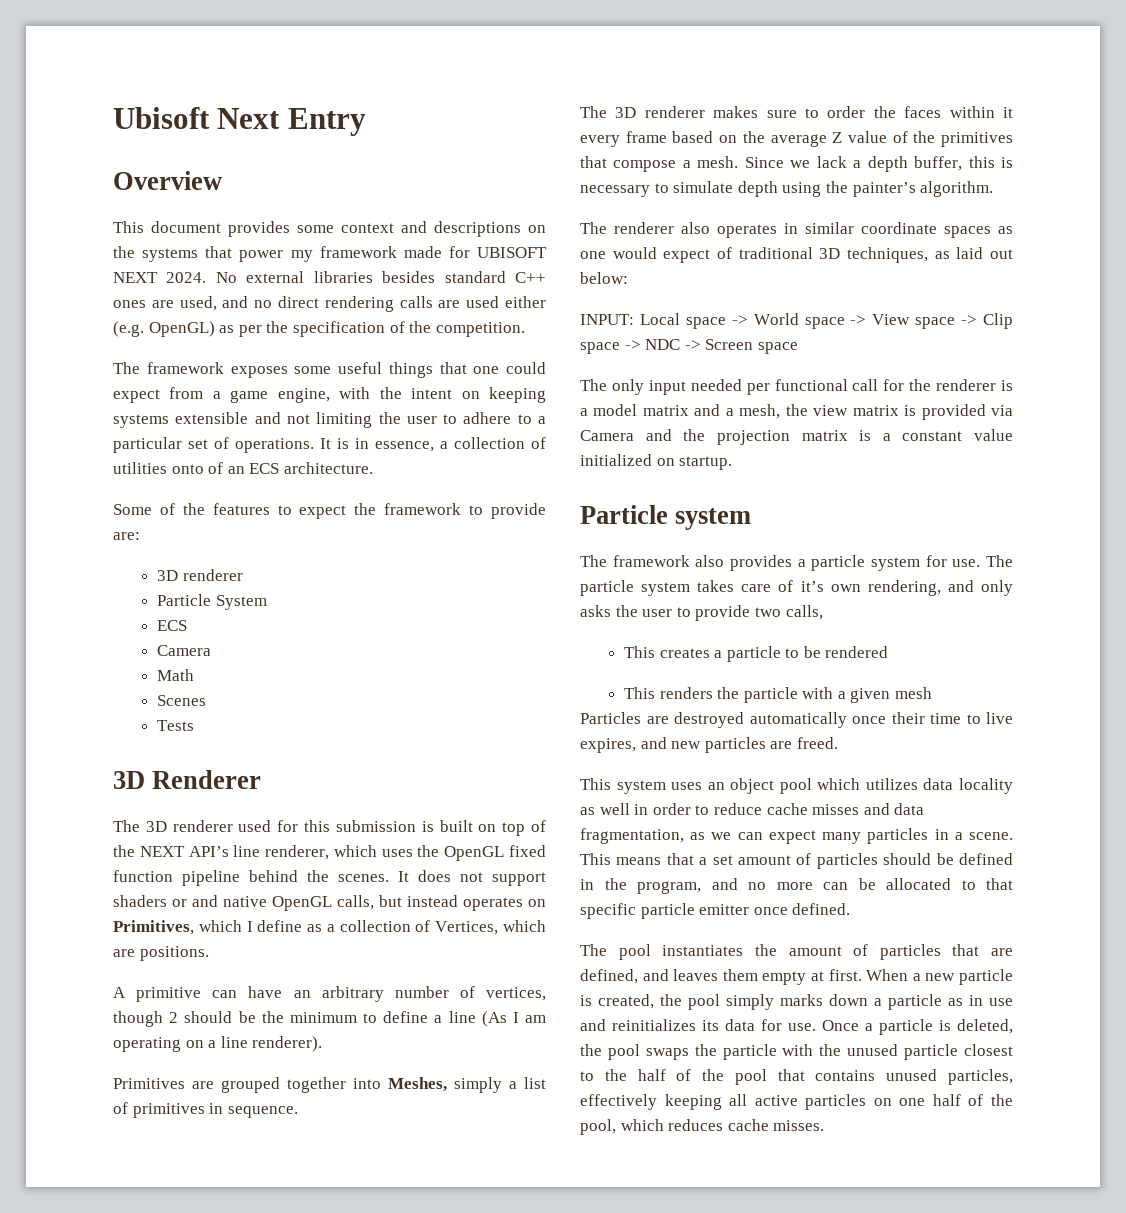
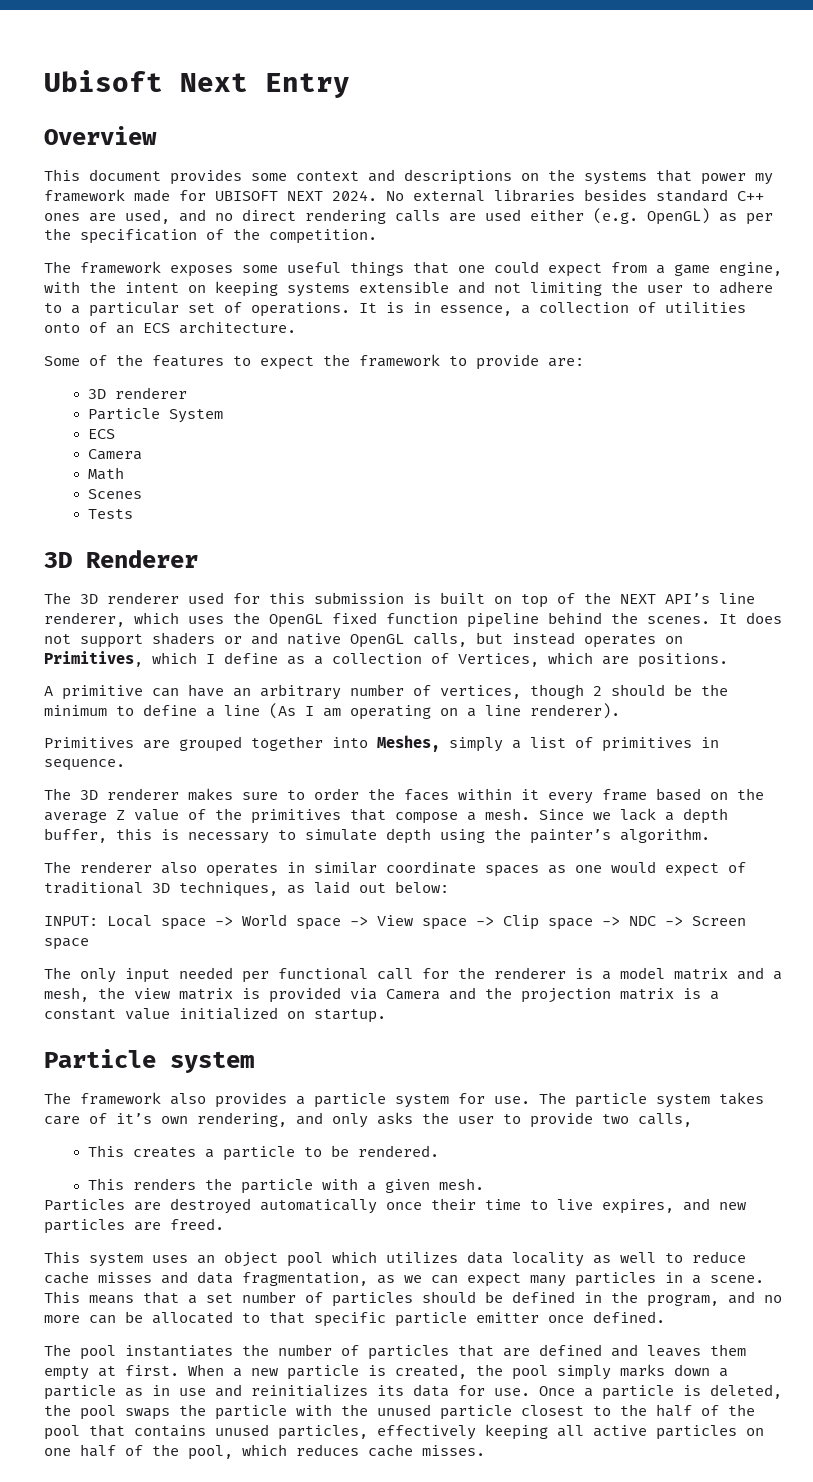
- This creates a particle to be rendered
+ This creates a particle to be rendered.
- This renders the particle with a given mesh
+ This renders the particle with a given mesh.
- This system uses an object pool which utilizes data locality as well in order to reduce cache misses and data fragmentation, as we can expect many particles in a scene.
+ This system uses an object pool which utilizes data locality as well to reduce cache misses and data fragmentation, as we can expect many particles in a scene.
- This means that a set amount of particles should be defined in the program, and no more can be allocated to that specific particle emitter once defined.
+ This means that a set number of particles should be defined in the program, and no more can be allocated to that specific particle emitter once defined.
- The pool instantiates the amount of particles that are defined, and leaves them empty at first.
+ The pool instantiates the number of particles that are defined and leaves them empty at first.

